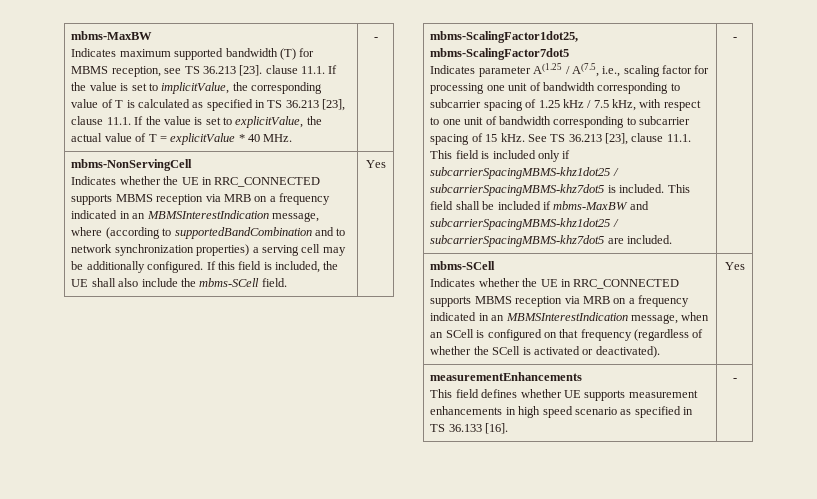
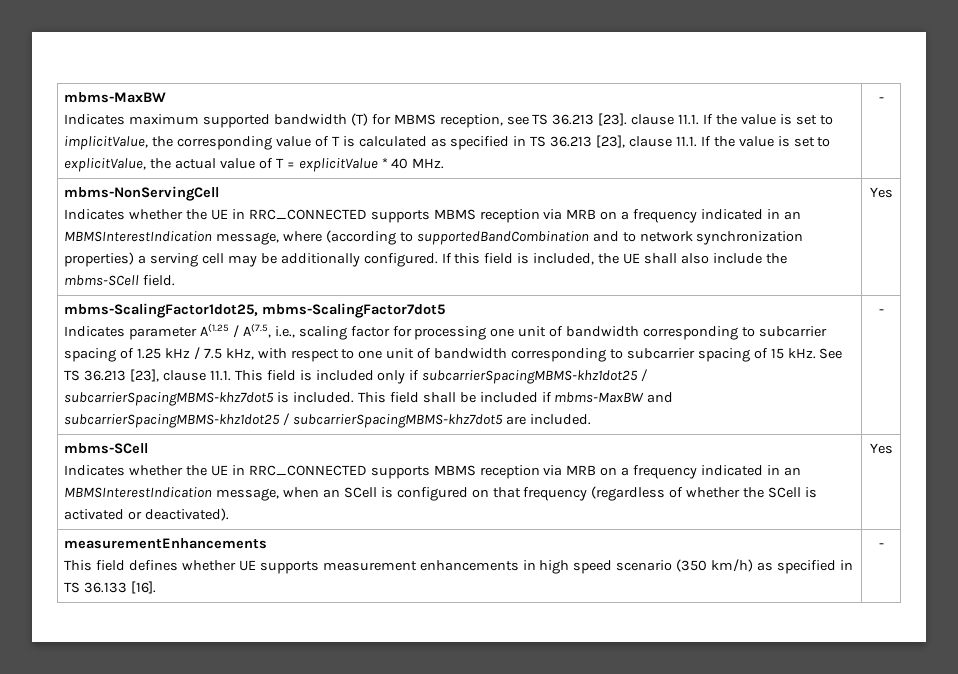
  measurementEnhancements
- This field defines whether UE supports measurement enhancements in high speed scenario as specified in TS 36.133 [16]. | -
+ This field defines whether UE supports measurement enhancements in high speed scenario (350 km/h) as specified in TS 36.133 [16]. | -

